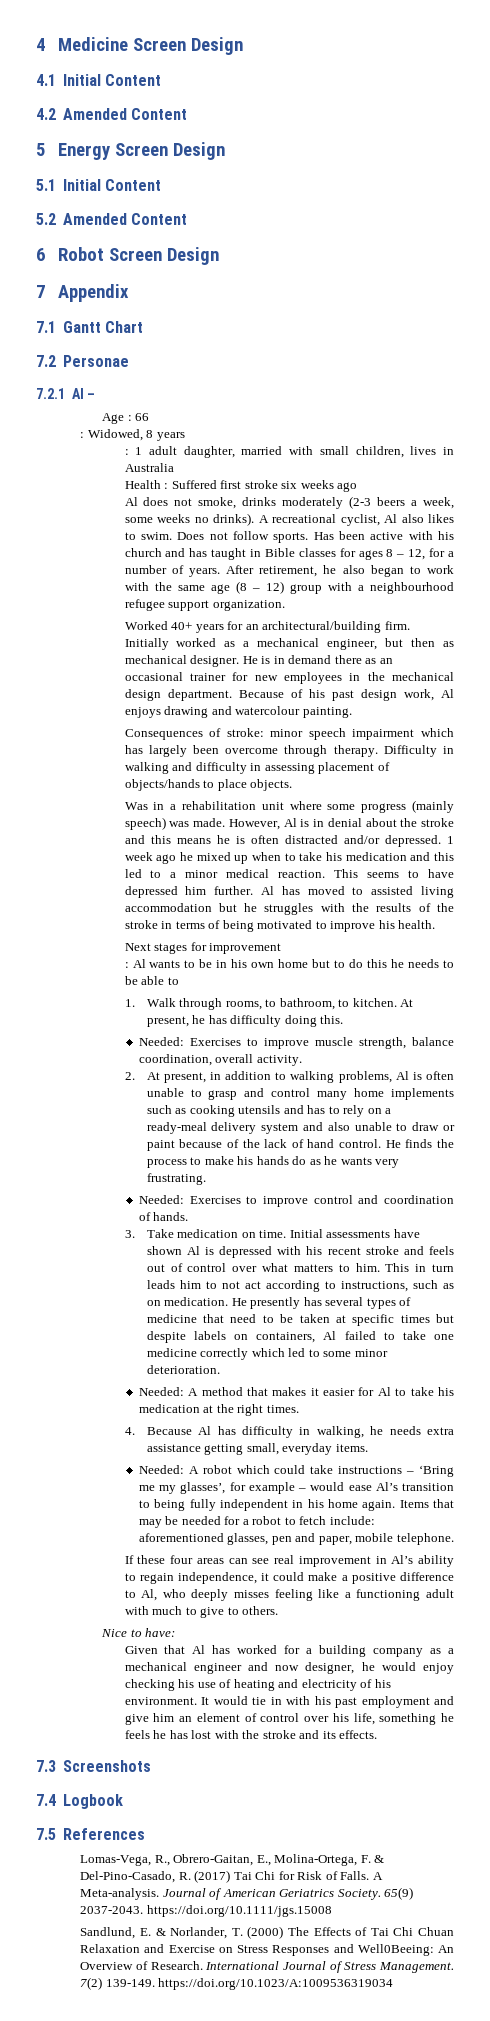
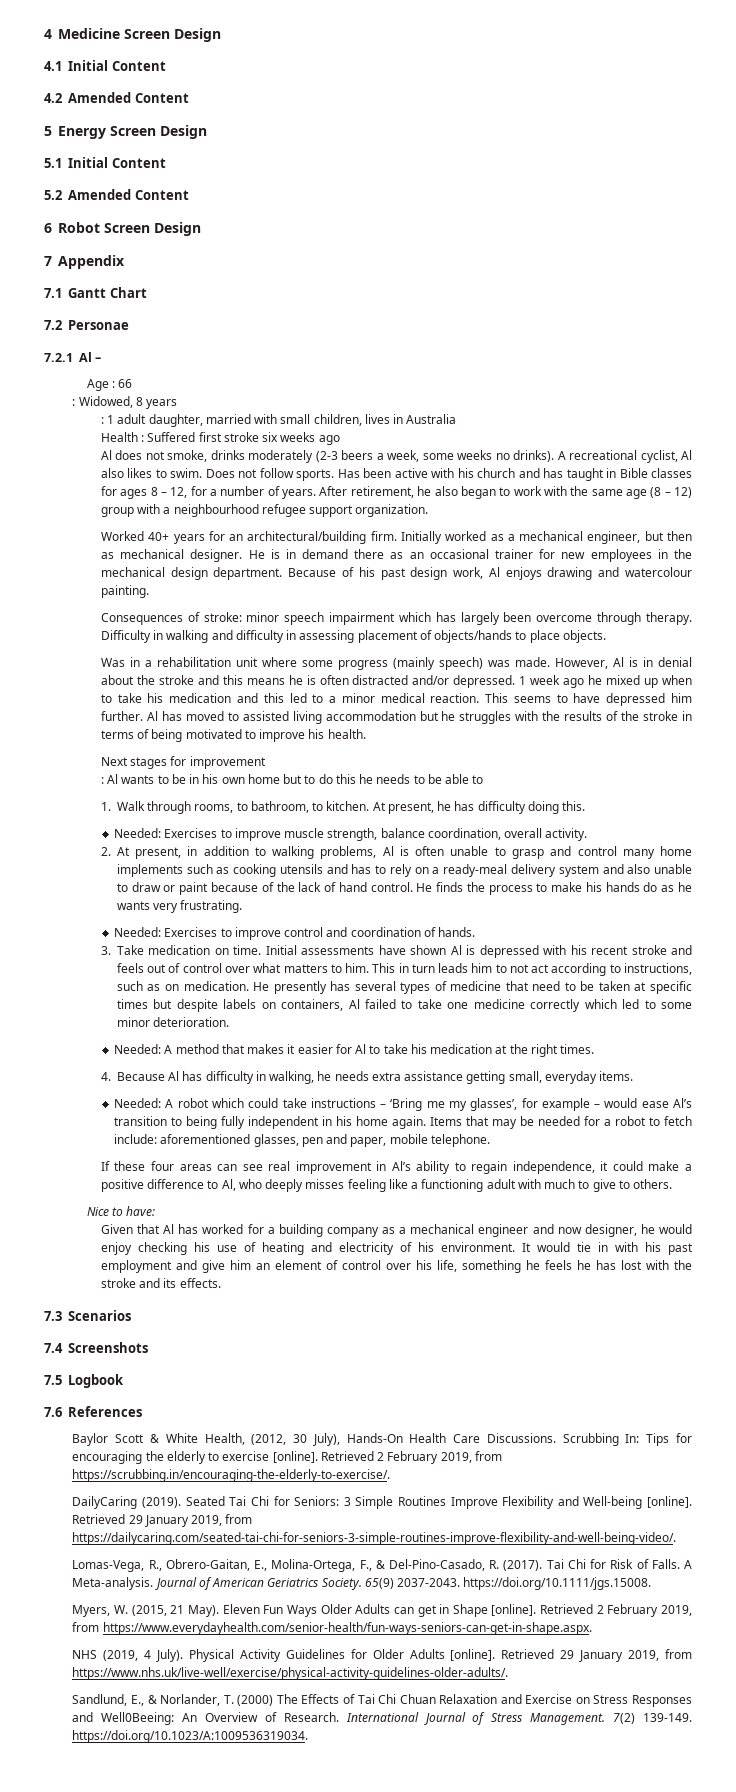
- 7.3 Screenshots
+ 7.3 Scenarios
+ 7.4 Screenshots
- 7.4 Logbook
+ 7.5 Logbook
- 7.5 References
+ 7.6 References
+ Baylor Scott & White Health, (2012, 30 July), Hands-On Health Care Discussions. Scrubbing In: Tips for encouraging the elderly to exercise [online]. Retrieved 2 February 2019, from https://scrubbing.in/encouraging-the-elderly-to-exercise/.
+ DailyCaring (2019). Seated Tai Chi for Seniors: 3 Simple Routines Improve Flexibility and Well-being [online]. Retrieved 29 January 2019, from https://dailycaring.com/seated-tai-chi-for-seniors-3-simple-routines-improve-flexibility-and-well-being-video/.
- Lomas-Vega, R., Obrero-Gaitan, E., Molina-Ortega, F. & Del-Pino-Casado, R. (2017) Tai Chi for Risk of Falls.
+ Lomas-Vega, R., Obrero-Gaitan, E., Molina-Ortega, F., & Del-Pino-Casado, R. (2017). Tai Chi for Risk of Falls.
- 65(9) 2037-2043. https://doi.org/10.1111/jgs.15008
+ 65(9) 2037-2043. https://doi.org/10.1111/jgs.15008.
+ Myers, W. (2015, 21 May). Eleven Fun Ways Older Adults can get in Shape [online]. Retrieved 2 February 2019, from https://www.everydayhealth.com/senior-health/fun-ways-seniors-can-get-in-shape.aspx.
+ NHS (2019, 4 July). Physical Activity Guidelines for Older Adults [online]. Retrieved 29 January 2019, from https://www.nhs.uk/live-well/exercise/physical-activity-guidelines-older-adults/.
- Sandlund, E. & Norlander, T. (2000) The Effects of Tai Chi Chuan Relaxation and Exercise on Stress Responses and Well0Beeing: An Overview of Research.
+ Sandlund, E., & Norlander, T. (2000) The Effects of Tai Chi Chuan Relaxation and Exercise on Stress Responses and Well0Beeing: An Overview of Research.
- 7(2) 139-149. https://doi.org/10.1023/A:1009536319034
+ 7(2) 139-149. https://doi.org/10.1023/A:1009536319034.

